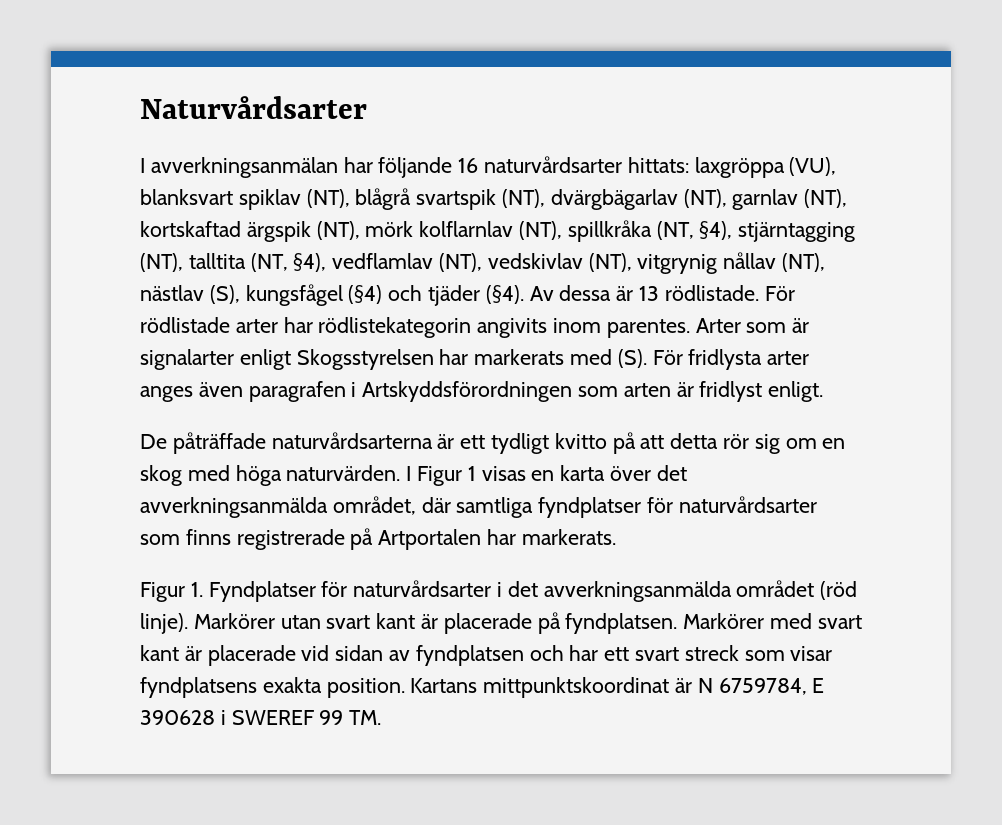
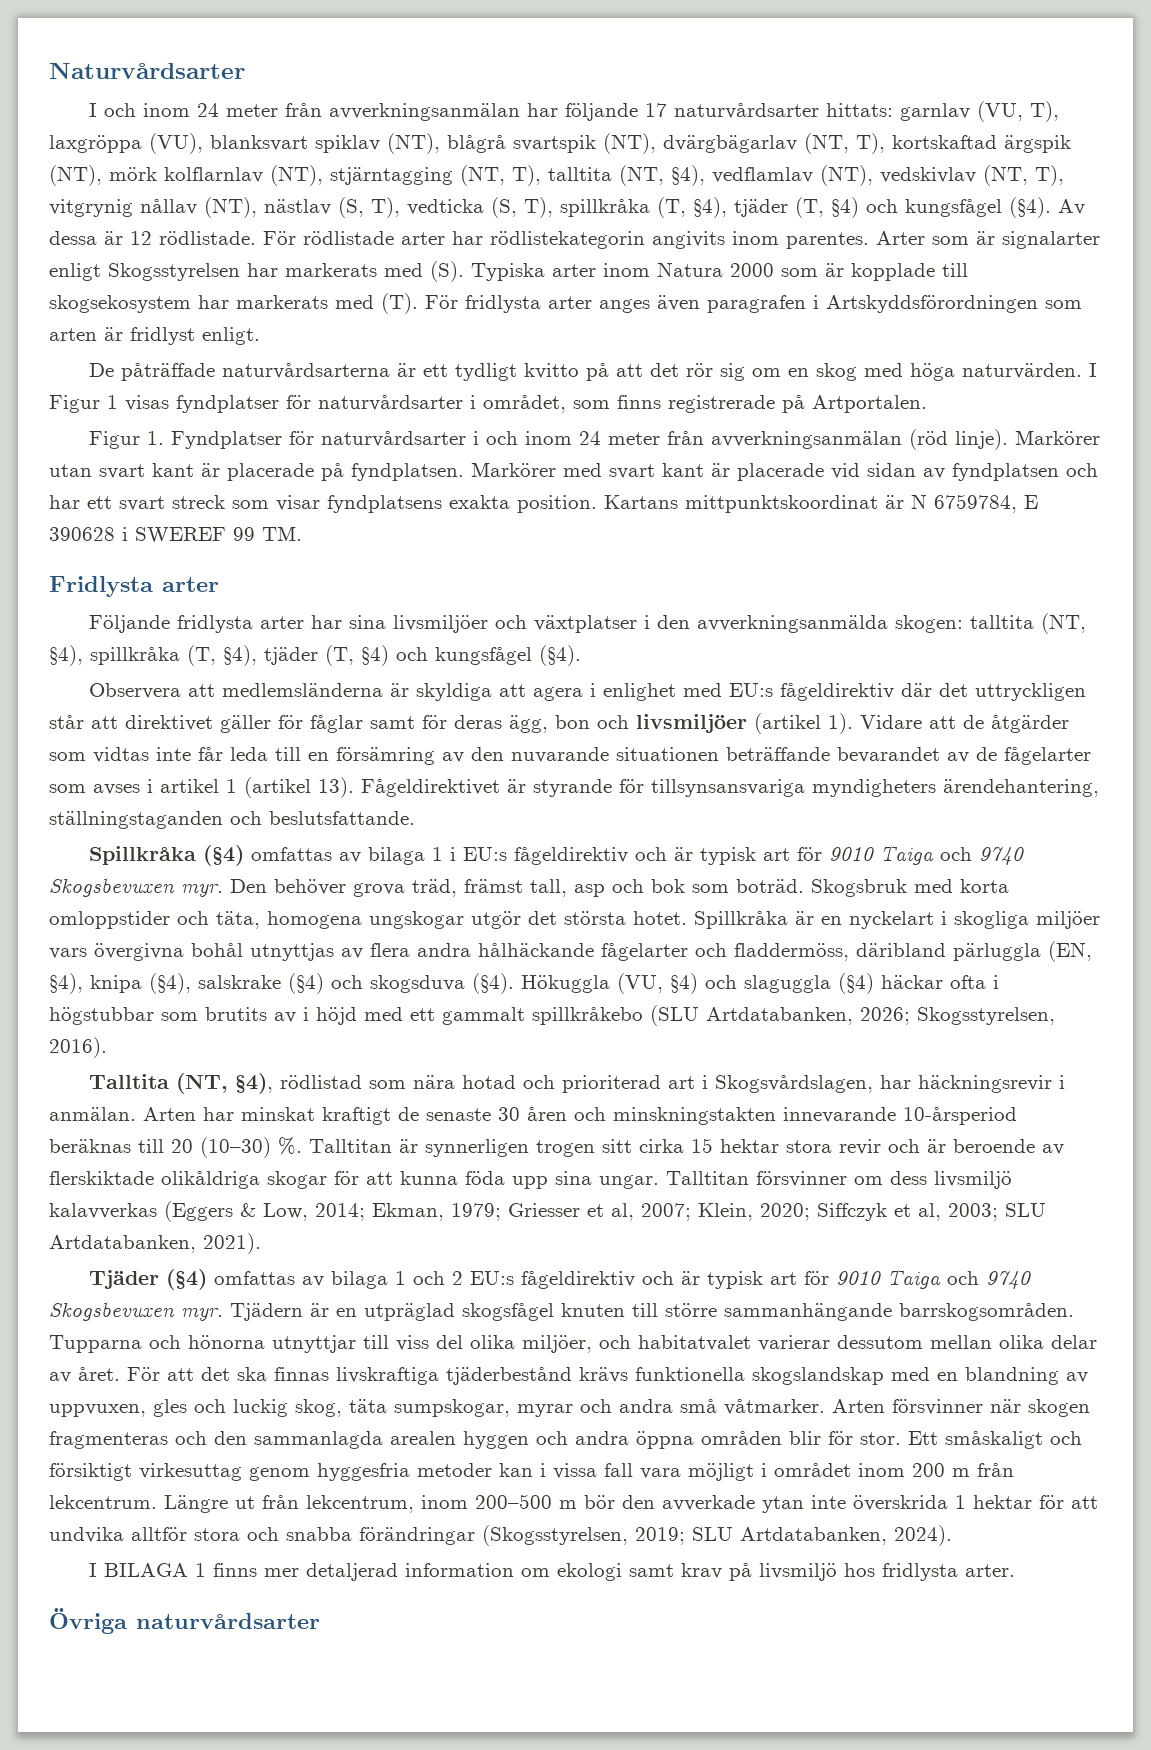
- I avverkningsanmälan har följande 16 naturvårdsarter hittats: laxgröppa (VU), blanksvart spiklav (NT), blågrå svartspik (NT), dvärgbägarlav (NT), garnlav (NT), kortskaftad ärgspik (NT), mörk kolflarnlav (NT), spillkråka (NT, §4), stjärntagging (NT), talltita (NT, §4), vedflamlav (NT), vedskivlav (NT), vitgrynig nållav (NT), nästlav (S), kungsfågel (§4) och tjäder (§4).
+ I och inom 24 meter från avverkningsanmälan har följande 17 naturvårdsarter hittats: garnlav (VU, T), laxgröppa (VU), blanksvart spiklav (NT), blågrå svartspik (NT), dvärgbägarlav (NT, T), kortskaftad ärgspik (NT), mörk kolflarnlav (NT), stjärntagging (NT, T), talltita (NT, §4), vedflamlav (NT), vedskivlav (NT, T), vitgrynig nållav (NT), nästlav (S, T), vedticka (S, T), spillkråka (T, §4), tjäder (T, §4) och kungsfågel (§4).
- Av dessa är 13 rödlistade.
+ Av dessa är 12 rödlistade.
- Arter som är signalarter enligt Skogsstyrelsen har markerats med (S). För fridlysta arter anges även paragrafen i Artskyddsförordningen som arten är fridlyst enligt.
+ Arter som är signalarter enligt Skogsstyrelsen har markerats med (S). Typiska arter inom Natura 2000 som är kopplade till skogsekosystem har markerats med (T). För fridlysta arter anges även paragrafen i Artskyddsförordningen som arten är fridlyst enligt.
- De påträffade naturvårdsarterna är ett tydligt kvitto på att detta rör sig om en skog med höga naturvärden.
+ De påträffade naturvårdsarterna är ett tydligt kvitto på att det rör sig om en skog med höga naturvärden.
- I Figur 1 visas en karta över det avverkningsanmälda området, där samtliga fyndplatser för naturvårdsarter som finns registrerade på Artportalen har markerats.
+ I Figur 1 visas fyndplatser för naturvårdsarter i området, som finns registrerade på Artportalen.
- Figur 1. Fyndplatser för naturvårdsarter i det avverkningsanmälda området (röd linje).
+ Figur 1. Fyndplatser för naturvårdsarter i och inom 24 meter från avverkningsanmälan (röd linje).
+ Fridlysta arter
+ Följande fridlysta arter har sina livsmiljöer och växtplatser i den avverkningsanmälda skogen: talltita (NT, §4), spillkråka (T, §4), tjäder (T, §4) och kungsfågel (§4).
+ Observera att medlemsländerna är skyldiga att agera i enlighet med EU:s fågeldirektiv där det uttryckligen står att direktivet gäller för fåglar samt för deras ägg, bon och livsmiljöer (artikel 1). Vidare att de åtgärder som vidtas inte får leda till en försämring av den nuvarande situationen beträffande bevarandet av de fågelarter som avses i artikel 1 (artikel 13). Fågeldirektivet är styrande för tillsynsansvariga myndigheters ärendehantering, ställningstaganden och beslutsfattande.
+ Spillkråka (§4) omfattas av bilaga 1 i EU:s fågeldirektiv och är typisk art för 9010 Taiga och 9740 Skogsbevuxen myr. Den behöver grova träd, främst tall, asp och bok som boträd. Skogsbruk med korta omloppstider och täta, homogena ungskogar utgör det största hotet. Spillkråka är en nyckelart i skogliga miljöer vars övergivna bohål utnyttjas av flera andra hålhäckande fågelarter och fladdermöss, däribland pärluggla (EN, §4), knipa (§4), salskrake (§4) och skogsduva (§4). Hökuggla (VU, §4) och slaguggla (§4) häckar ofta i högstubbar som brutits av i höjd med ett gammalt spillkråkebo (SLU Artdatabanken, 2026; Skogsstyrelsen, 2016).
+ Talltita (NT, §4), rödlistad som nära hotad och prioriterad art i Skogsvårdslagen, har häckningsrevir i anmälan. Arten har minskat kraftigt de senaste 30 åren och minskningstakten innevarande 10-årsperiod beräknas till 20 (10–30) %. Talltitan är synnerligen trogen sitt cirka 15 hektar stora revir och är beroende av flerskiktade olikåldriga skogar för att kunna föda upp sina ungar. Talltitan försvinner om dess livsmiljö kalavverkas (Eggers & Low, 2014; Ekman, 1979; Griesser et al, 2007; Klein, 2020; Siffczyk et al, 2003; SLU Artdatabanken, 2021).
+ Tjäder (§4) omfattas av bilaga 1 och 2 EU:s fågeldirektiv och är typisk art för 9010 Taiga och 9740 Skogsbevuxen myr. Tjädern är en utpräglad skogsfågel knuten till större sammanhängande barrskogsområden. Tupparna och hönorna utnyttjar till viss del olika miljöer, och habitatvalet varierar dessutom mellan olika delar av året. För att det ska finnas livskraftiga tjäderbestånd krävs funktionella skogslandskap med en blandning av uppvuxen, gles och luckig skog, täta sumpskogar, myrar och andra små våtmarker. Arten försvinner när skogen fragmenteras och den sammanlagda arealen hyggen och andra öppna områden blir för stor. Ett småskaligt och försiktigt virkesuttag genom hyggesfria metoder kan i vissa fall vara möjligt i området inom 200 m från lekcentrum. Längre ut från lekcentrum, inom 200–500 m bör den avverkade ytan inte överskrida 1 hektar för att undvika alltför stora och snabba förändringar (Skogsstyrelsen, 2019; SLU Artdatabanken, 2024).
+ I BILAGA 1 finns mer detaljerad information om ekologi samt krav på livsmiljö hos fridlysta arter.
+ Övriga naturvårdsarter

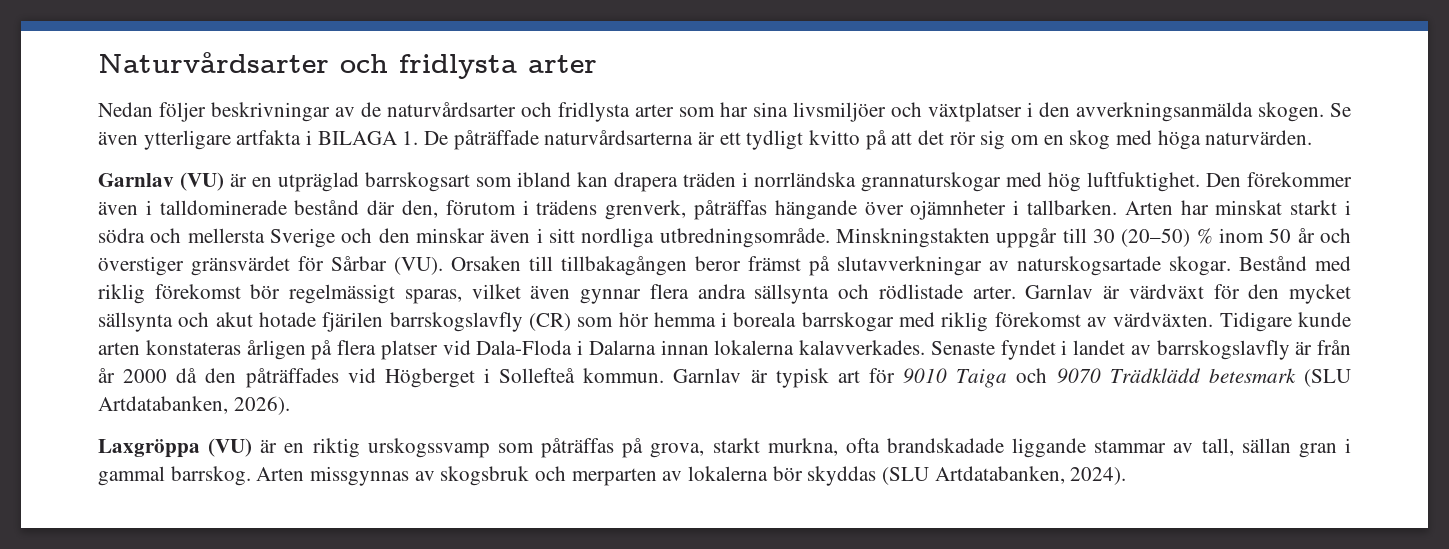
- Naturvårdsarter
- I och inom 24 meter från avverkningsanmälan har följande 17 naturvårdsarter hittats: garnlav (VU, T), laxgröppa (VU), blanksvart spiklav (NT), blågrå svartspik (NT), dvärgbägarlav (NT, T), kortskaftad ärgspik (NT), mörk kolflarnlav (NT), stjärntagging (NT, T), talltita (NT, §4), vedflamlav (NT), vedskivlav (NT, T), vitgrynig nållav (NT), nästlav (S, T), vedticka (S, T), spillkråka (T, §4), tjäder (T, §4) och kungsfågel (§4). Av dessa är 12 rödlistade. För rödlistade arter har rödlistekategorin angivits inom parentes. Arter som är signalarter enligt Skogsstyrelsen har markerats med (S). Typiska arter inom Natura 2000 som är kopplade till skogsekosystem har markerats med (T). För fridlysta arter anges även paragrafen i Artskyddsförordningen som arten är fridlyst enligt.
- De påträffade naturvårdsarterna är ett tydligt kvitto på att det rör sig om en skog med höga naturvärden. I Figur 1 visas fyndplatser för naturvårdsarter i området, som finns registrerade på Artportalen.
- Figur 1. Fyndplatser för naturvårdsarter i och inom 24 meter från avverkningsanmälan (röd linje). Markörer utan svart kant är placerade på fyndplatsen. Markörer med svart kant är placerade vid sidan av fyndplatsen och har ett svart streck som visar fyndplatsens exakta position. Kartans mittpunktskoordinat är N 6759784, E 390628 i SWEREF 99 TM.
- Fridlysta arter
- Följande fridlysta arter har sina livsmiljöer och växtplatser i den avverkningsanmälda skogen: talltita (NT, §4), spillkråka (T, §4), tjäder (T, §4) och kungsfågel (§4).
- Observera att medlemsländerna är skyldiga att agera i enlighet med EU:s fågeldirektiv där det uttryckligen står att direktivet gäller för fåglar samt för deras ägg, bon och livsmiljöer (artikel 1). Vidare att de åtgärder som vidtas inte får leda till en försämring av den nuvarande situationen beträffande bevarandet av de fågelarter som avses i artikel 1 (artikel 13). Fågeldirektivet är styrande för tillsynsansvariga myndigheters ärendehantering, ställningstaganden och beslutsfattande.
- Spillkråka (§4) omfattas av bilaga 1 i EU:s fågeldirektiv och är typisk art för 9010 Taiga och 9740 Skogsbevuxen myr. Den behöver grova träd, främst tall, asp och bok som boträd. Skogsbruk med korta omloppstider och täta, homogena ungskogar utgör det största hotet. Spillkråka är en nyckelart i skogliga miljöer vars övergivna bohål utnyttjas av flera andra hålhäckande fågelarter och fladdermöss, däribland pärluggla (EN, §4), knipa (§4), salskrake (§4) och skogsduva (§4). Hökuggla (VU, §4) och slaguggla (§4) häckar ofta i högstubbar som brutits av i höjd med ett gammalt spillkråkebo (SLU Artdatabanken, 2026; Skogsstyrelsen, 2016).
- Talltita (NT, §4), rödlistad som nära hotad och prioriterad art i Skogsvårdslagen, har häckningsrevir i anmälan. Arten har minskat kraftigt de senaste 30 åren och minskningstakten innevarande 10-årsperiod beräknas till 20 (10–30) %. Talltitan är synnerligen trogen sitt cirka 15 hektar stora revir och är beroende av flerskiktade olikåldriga skogar för att kunna föda upp sina ungar. Talltitan försvinner om dess livsmiljö kalavverkas (Eggers & Low, 2014; Ekman, 1979; Griesser et al, 2007; Klein, 2020; Siffczyk et al, 2003; SLU Artdatabanken, 2021).
- Tjäder (§4) omfattas av bilaga 1 och 2 EU:s fågeldirektiv och är typisk art för 9010 Taiga och 9740 Skogsbevuxen myr. Tjädern är en utpräglad skogsfågel knuten till större sammanhängande barrskogsområden. Tupparna och hönorna utnyttjar till viss del olika miljöer, och habitatvalet varierar dessutom mellan olika delar av året. För att det ska finnas livskraftiga tjäderbestånd krävs funktionella skogslandskap med en blandning av uppvuxen, gles och luckig skog, täta sumpskogar, myrar och andra små våtmarker. Arten försvinner när skogen fragmenteras och den sammanlagda arealen hyggen och andra öppna områden blir för stor. Ett småskaligt och försiktigt virkesuttag genom hyggesfria metoder kan i vissa fall vara möjligt i området inom 200 m från lekcentrum. Längre ut från lekcentrum, inom 200–500 m bör den avverkade ytan inte överskrida 1 hektar för att undvika alltför stora och snabba förändringar (Skogsstyrelsen, 2019; SLU Artdatabanken, 2024).
- I BILAGA 1 finns mer detaljerad information om ekologi samt krav på livsmiljö hos fridlysta arter.
- Övriga naturvårdsarter
+ Naturvårdsarter och fridlysta arter
+ Nedan följer beskrivningar av de naturvårdsarter och fridlysta arter som har sina livsmiljöer och växtplatser i den avverkningsanmälda skogen. Se även ytterligare artfakta i BILAGA 1. De påträffade naturvårdsarterna är ett tydligt kvitto på att det rör sig om en skog med höga naturvärden.
+ Garnlav (VU) är en utpräglad barrskogsart som ibland kan drapera träden i norrländska grannaturskogar med hög luftfuktighet. Den förekommer även i talldominerade bestånd där den, förutom i trädens grenverk, påträffas hängande över ojämnheter i tallbarken. Arten har minskat starkt i södra och mellersta Sverige och den minskar även i sitt nordliga utbredningsområde. Minskningstakten uppgår till 30 (20–50) % inom 50 år och överstiger gränsvärdet för Sårbar (VU). Orsaken till tillbakagången beror främst på slutavverkningar av naturskogsartade skogar. Bestånd med riklig förekomst bör regelmässigt sparas, vilket även gynnar flera andra sällsynta och rödlistade arter. Garnlav är värdväxt för den mycket sällsynta och akut hotade fjärilen barrskogslavfly (CR) som hör hemma i boreala barrskogar med riklig förekomst av värdväxten. Tidigare kunde arten konstateras årligen på flera platser vid Dala-Floda i Dalarna innan lokalerna kalavverkades. Senaste fyndet i landet av barrskogslavfly är från år 2000 då den påträffades vid Högberget i Sollefteå kommun. Garnlav är typisk art för 9010 Taiga och 9070 Trädklädd betesmark (SLU Artdatabanken, 2026).
+ Laxgröppa (VU) är en riktig urskogssvamp som påträffas på grova, starkt murkna, ofta brandskadade liggande stammar av tall, sällan gran i gammal barrskog. Arten missgynnas av skogsbruk och merparten av lokalerna bör skyddas (SLU Artdatabanken, 2024).

